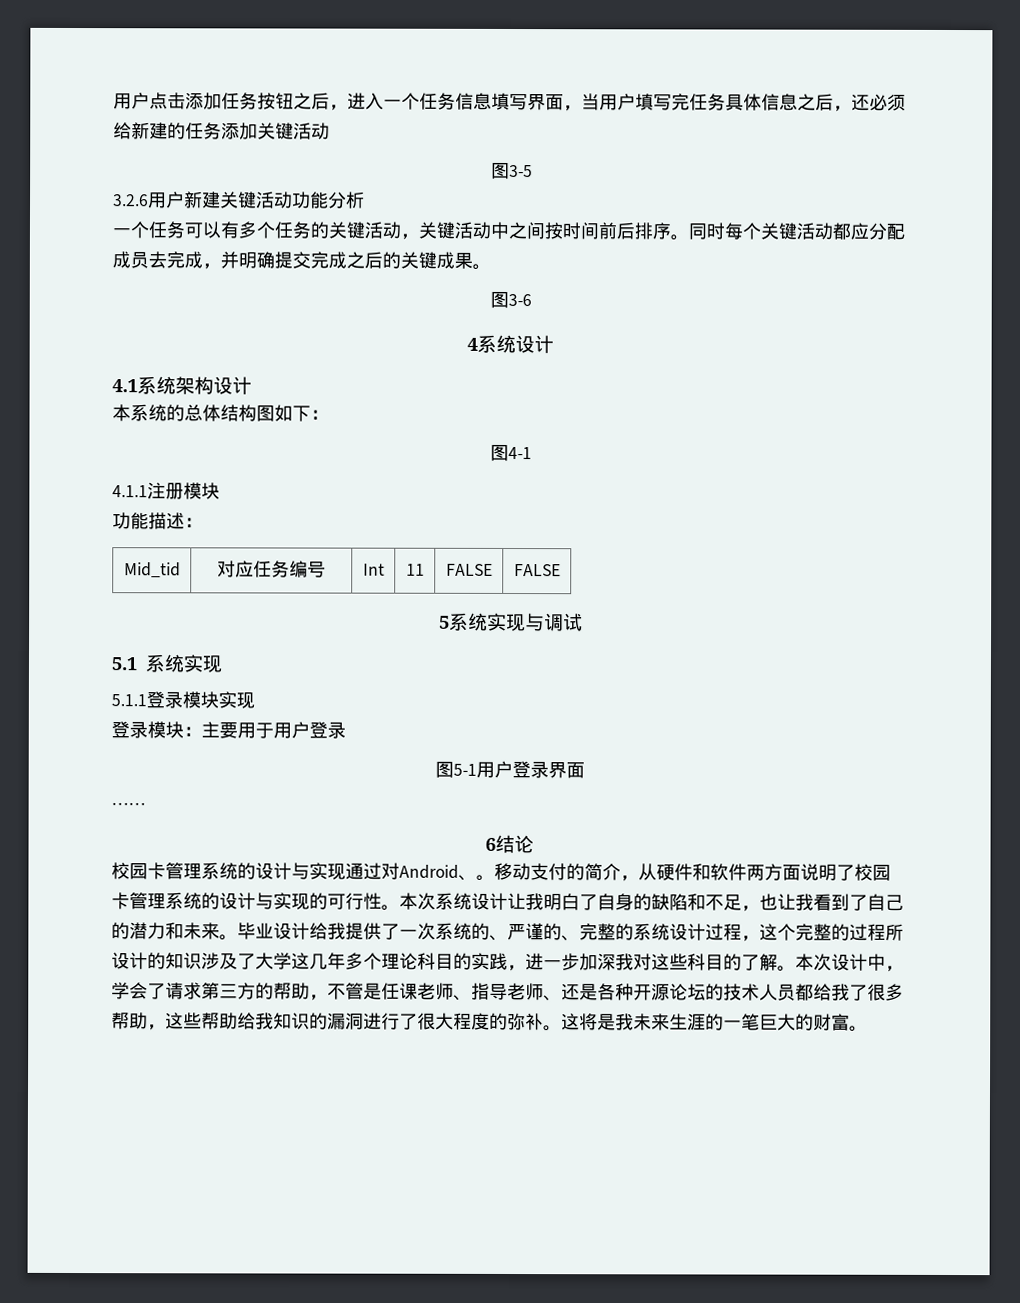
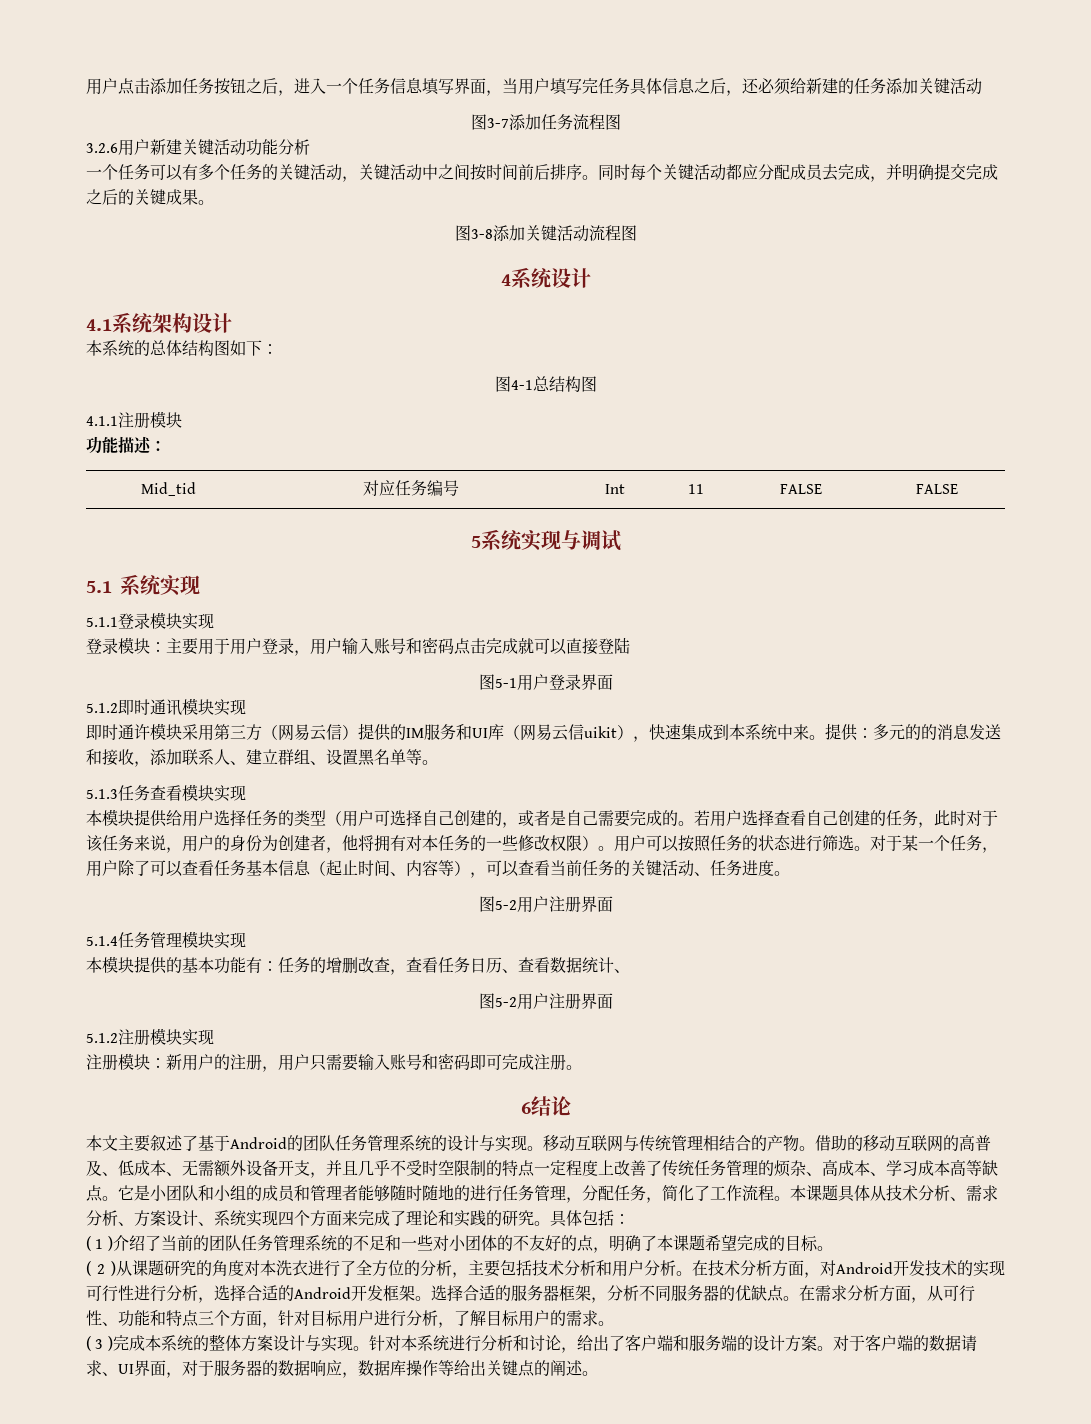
- 图3-5
+ 图3-7添加任务流程图
- 图3-6
+ 图3-8添加关键活动流程图
- 图4-1
+ 图4-1总结构图
- 登录模块：主要用于用户登录
+ 登录模块：主要用于用户登录，用户输入账号和密码点击完成就可以直接登陆
- ……
+ 5.1.2即时通讯模块实现
+ 即时通许模块采用第三方（网易云信）提供的IM服务和UI库（网易云信uikit），快速集成到本系统中来。提供：多元的的消息发送和接收，添加联系人、建立群组、设置黑名单等。
+ 5.1.3任务查看模块实现
+ 本模块提供给用户选择任务的类型（用户可选择自己创建的，或者是自己需要完成的。若用户选择查看自己创建的任务，此时对于该任务来说，用户的身份为创建者，他将拥有对本任务的一些修改权限）。用户可以按照任务的状态进行筛选。对于某一个任务，用户除了可以查看任务基本信息（起止时间、内容等），可以查看当前任务的关键活动、任务进度。
+ 图5-2用户注册界面
+ 5.1.4任务管理模块实现
+ 本模块提供的基本功能有：任务的增删改查，查看任务日历、查看数据统计、
+ 图5-2用户注册界面
+ 5.1.2注册模块实现
+ 注册模块：新用户的注册，用户只需要输入账号和密码即可完成注册。
  6结论
- 校园卡管理系统的设计与实现通过对Android、。移动支付的简介，从硬件和软件两方面说明了校园卡管理系统的设计与实现的可行性。本次系统设计让我明白了自身的缺陷和不足，也让我看到了自己的潜力和未来。毕业设计给我提供了一次系统的、严谨的、完整的系统设计过程，这个完整的过程所设计的知识涉及了大学这几年多个理论科目的实践，进一步加深我对这些科目的了解。本次设计中，学会了请求第三方的帮助，不管是任课老师、指导老师、还是各种开源论坛的技术人员都给我了很多帮助，这些帮助给我知识的漏洞进行了很大程度的弥补。这将是我未来生涯的一笔巨大的财富。
+ 本文主要叙述了基于Android的团队任务管理系统的设计与实现。移动互联网与传统管理相结合的产物。借助的移动互联网的高普及、低成本、无需额外设备开支，并且几乎不受时空限制的特点一定程度上改善了传统任务管理的烦杂、高成本、学习成本高等缺点。它是小团队和小组的成员和管理者能够随时随地的进行任务管理，分配任务，简化了工作流程。本课题具体从技术分析、需求分析、方案设计、系统实现四个方面来完成了理论和实践的研究。具体包括：
+ ( 1 )介绍了当前的团队任务管理系统的不足和一些对小团体的不友好的点，明确了本课题希望完成的目标。
+ ( 2 )从课题研究的角度对本洗衣进行了全方位的分析，主要包括技术分析和用户分析。在技术分析方面，对Android开发技术的实现可行性进行分析，选择合适的Android开发框架。选择合适的服务器框架，分析不同服务器的优缺点。在需求分析方面，从可行性、功能和特点三个方面，针对目标用户进行分析，了解目标用户的需求。
+ ( 3 )完成本系统的整体方案设计与实现。针对本系统进行分析和讨论，给出了客户端和服务端的设计方案。对于客户端的数据请求、UI界面，对于服务器的数据响应，数据库操作等给出关键点的阐述。

